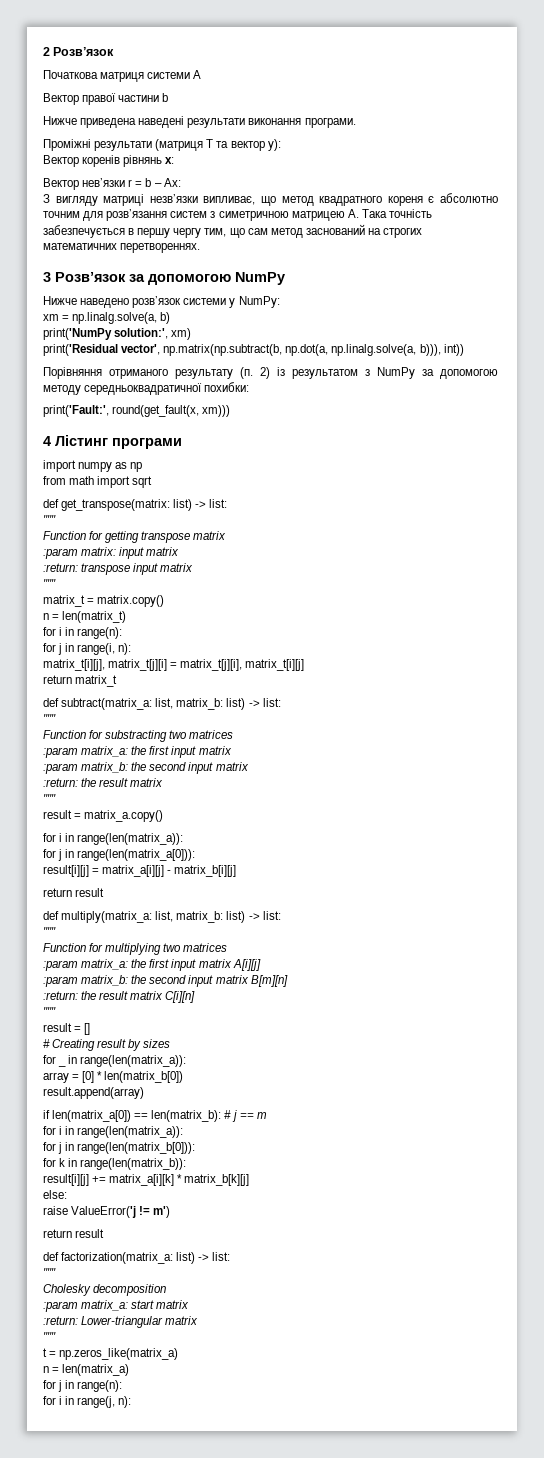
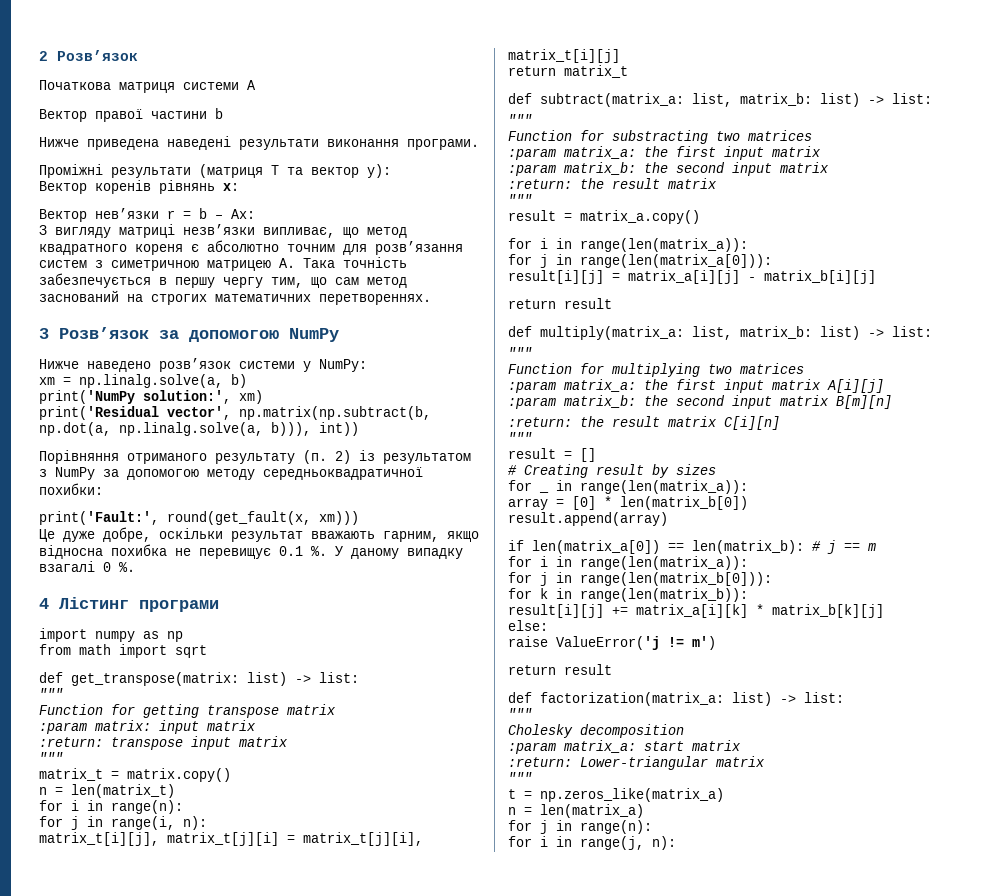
+ Це дуже добре, оскільки результат вважають гарним, якщо відносна похибка не перевищує 0.1 %. У даному випадку взагалі 0 %.

